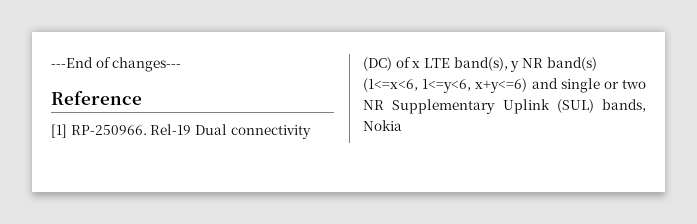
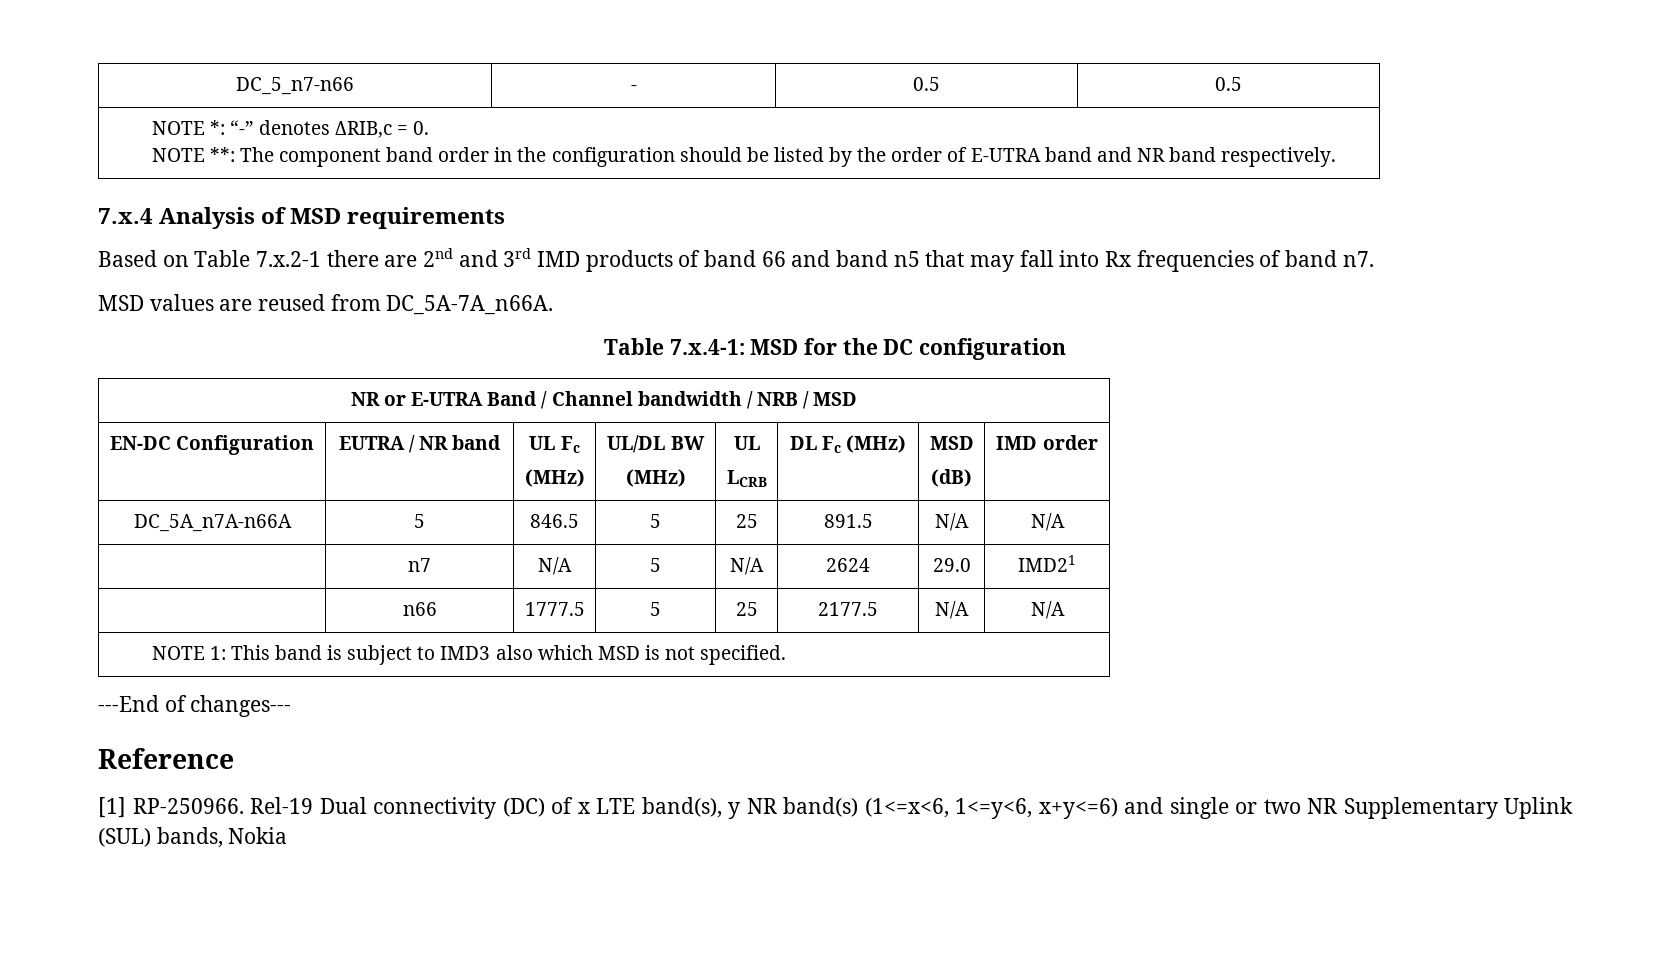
+ DC_5_n7-n66 | - | 0.5 | 0.5
+ NOTE *: “-” denotes ΔRIB,c = 0.
+ NOTE **: The component band order in the configuration should be listed by the order of E-UTRA band and NR band respectively.
+ 7.x.4 Analysis of MSD requirements
+ Based on Table 7.x.2-1 there are 2nd and 3rd IMD products of band 66 and band n5 that may fall into Rx frequencies of band n7.
+ MSD values are reused from DC_5A-7A_n66A.
+ Table 7.x.4-1: MSD for the DC configuration
+ NR or E-UTRA Band / Channel bandwidth / NRB / MSD
+ EN-DC Configuration | EUTRA / NR band | UL Fc
+ (MHz) | UL/DL BW
+ (MHz) | UL
+ LCRB | DL Fc (MHz) | MSD
+ (dB) | IMD order
+ DC_5A_n7A-n66A | 5 | 846.5 | 5 | 25 | 891.5 | N/A | N/A
+ | n7 | N/A | 5 | N/A | 2624 | 29.0 | IMD21
+ | n66 | 1777.5 | 5 | 25 | 2177.5 | N/A | N/A
+ NOTE 1: This band is subject to IMD3 also which MSD is not specified.

